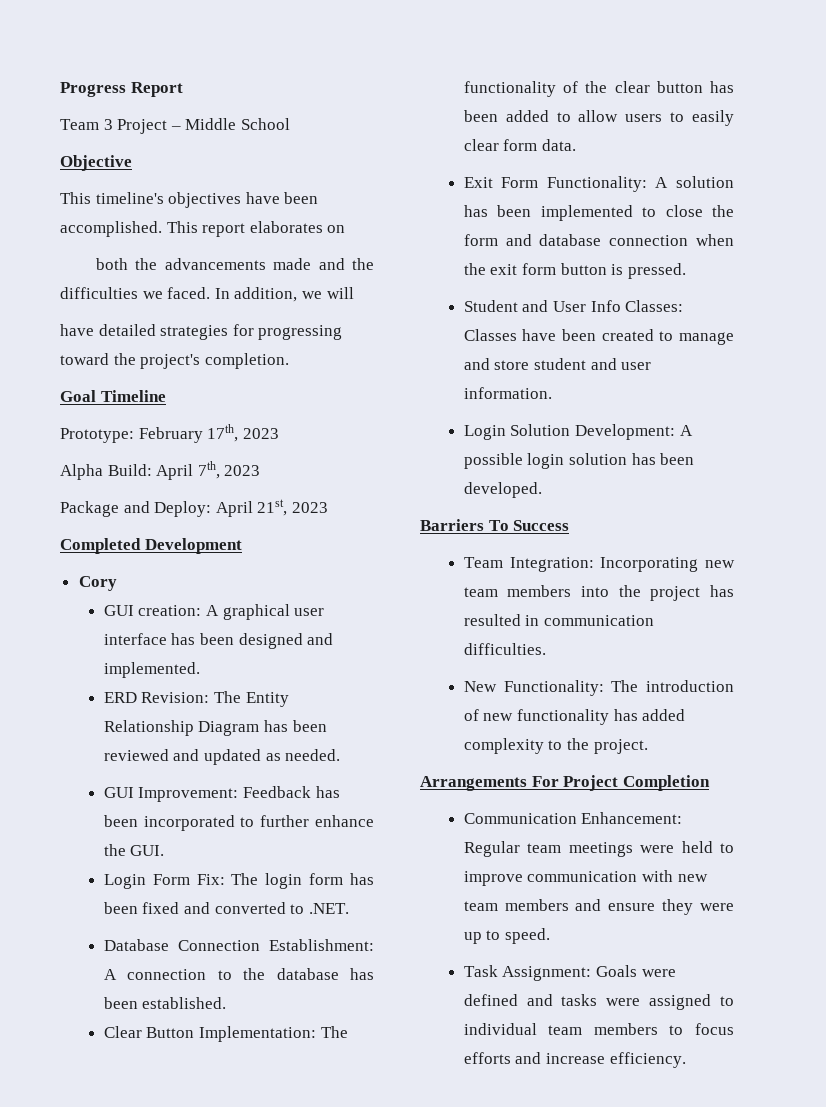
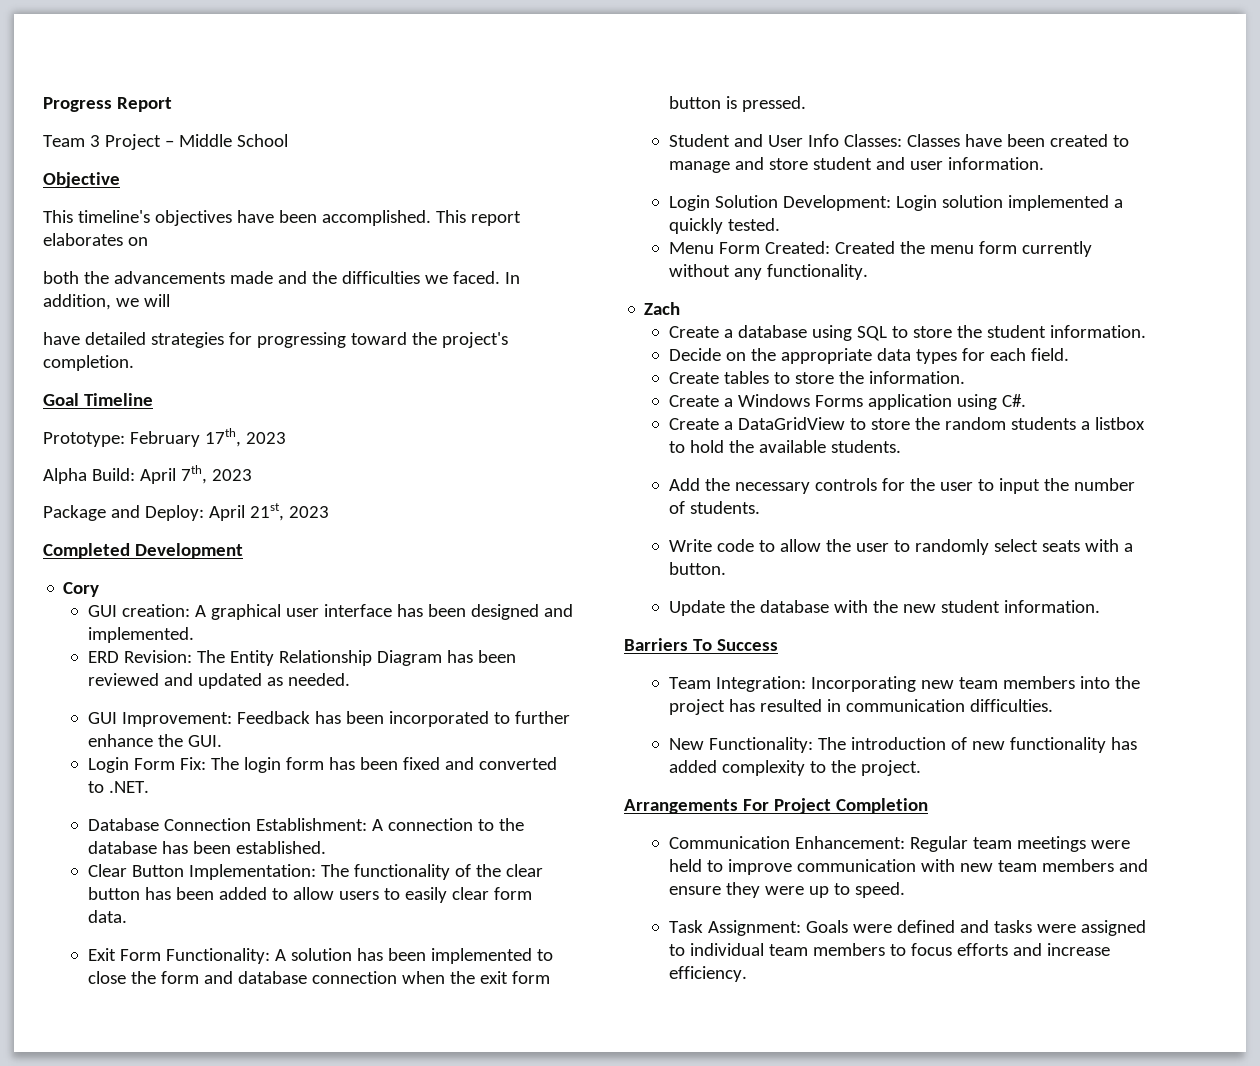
- Login Solution Development: A possible login solution has been developed.
+ Login Solution Development: Login solution implemented a quickly tested.
+ Menu Form Created: Created the menu form currently without any functionality.
+ Zach
+ Create a database using SQL to store the student information.
+ Decide on the appropriate data types for each field.
+ Create tables to store the information.
+ Create a Windows Forms application using C#.
+ Create a DataGridView to store the random students a listbox to hold the available students.
+ Add the necessary controls for the user to input the number of students.
+ Write code to allow the user to randomly select seats with a button.
+ Update the database with the new student information.

